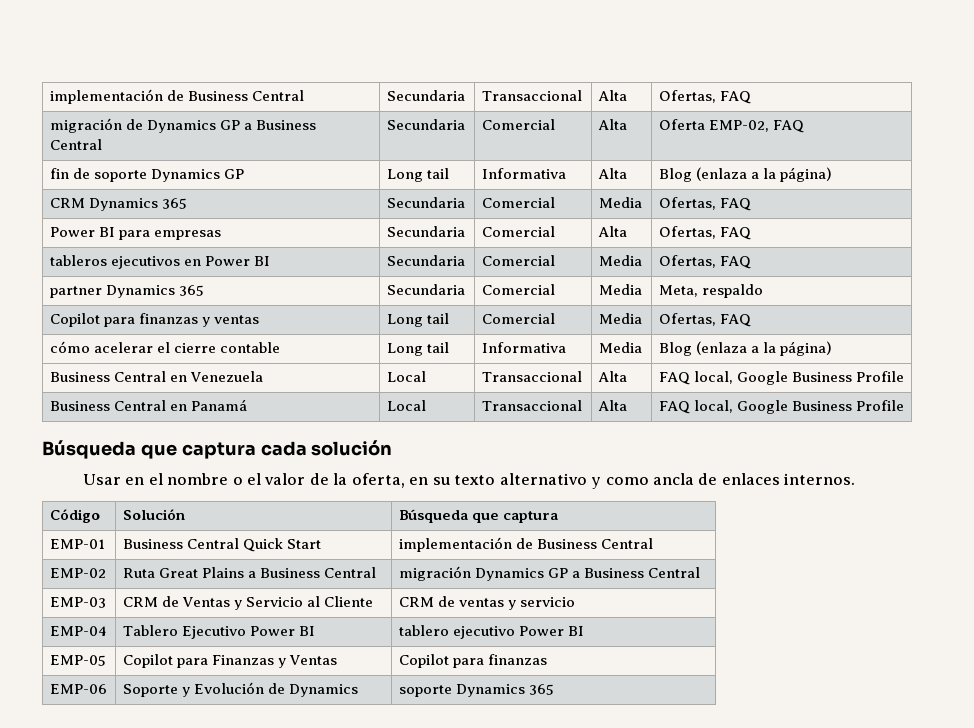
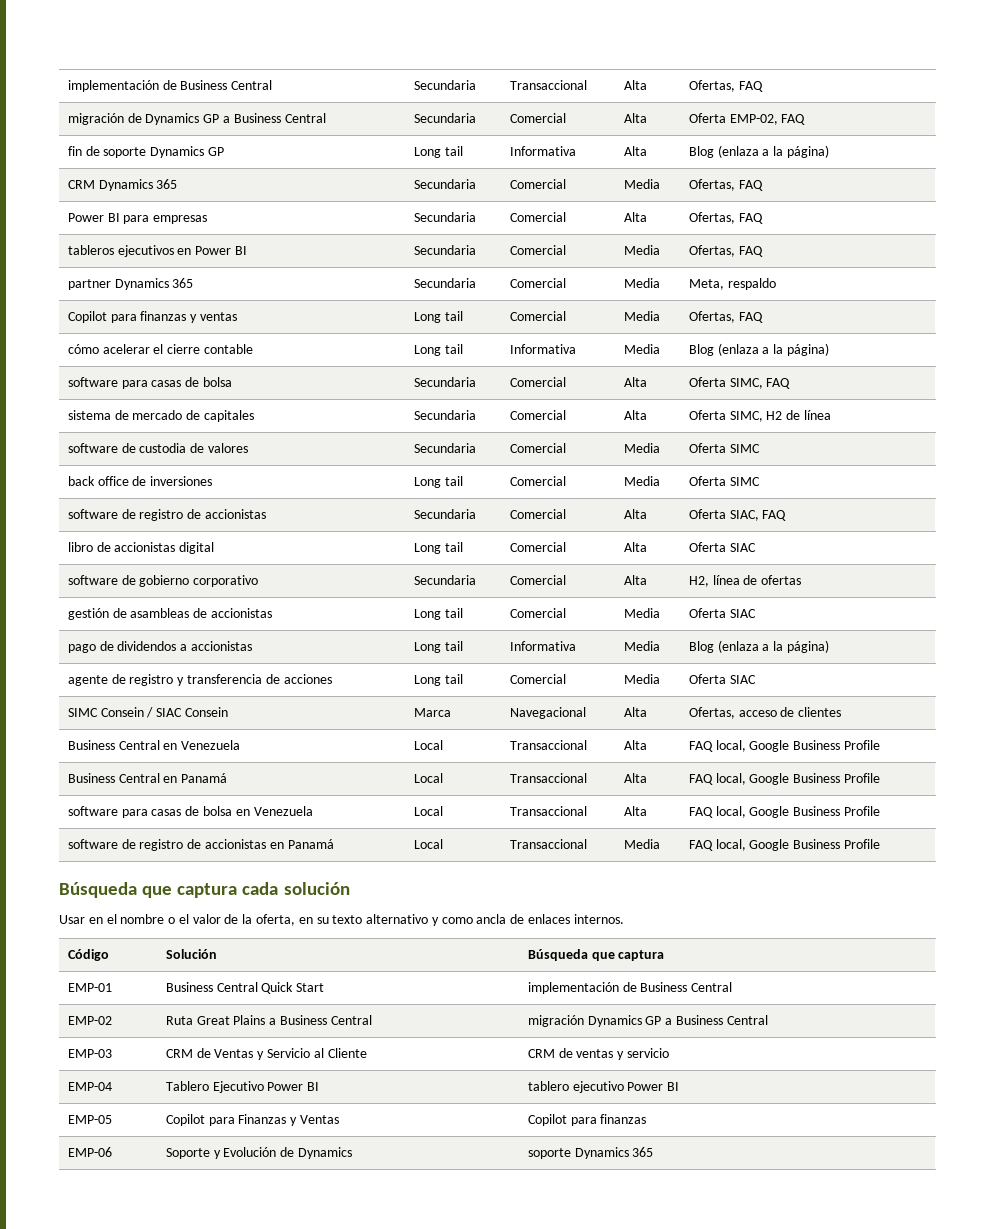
+ software para casas de bolsa | Secundaria | Comercial | Alta | Oferta SIMC, FAQ
+ sistema de mercado de capitales | Secundaria | Comercial | Alta | Oferta SIMC, H2 de línea
+ software de custodia de valores | Secundaria | Comercial | Media | Oferta SIMC
+ back office de inversiones | Long tail | Comercial | Media | Oferta SIMC
+ software de registro de accionistas | Secundaria | Comercial | Alta | Oferta SIAC, FAQ
+ libro de accionistas digital | Long tail | Comercial | Alta | Oferta SIAC
+ software de gobierno corporativo | Secundaria | Comercial | Alta | H2, línea de ofertas
+ gestión de asambleas de accionistas | Long tail | Comercial | Media | Oferta SIAC
+ pago de dividendos a accionistas | Long tail | Informativa | Media | Blog (enlaza a la página)
+ agente de registro y transferencia de acciones | Long tail | Comercial | Media | Oferta SIAC
+ SIMC Consein / SIAC Consein | Marca | Navegacional | Alta | Ofertas, acceso de clientes
+ software para casas de bolsa en Venezuela | Local | Transaccional | Alta | FAQ local, Google Business Profile
+ software de registro de accionistas en Panamá | Local | Transaccional | Media | FAQ local, Google Business Profile

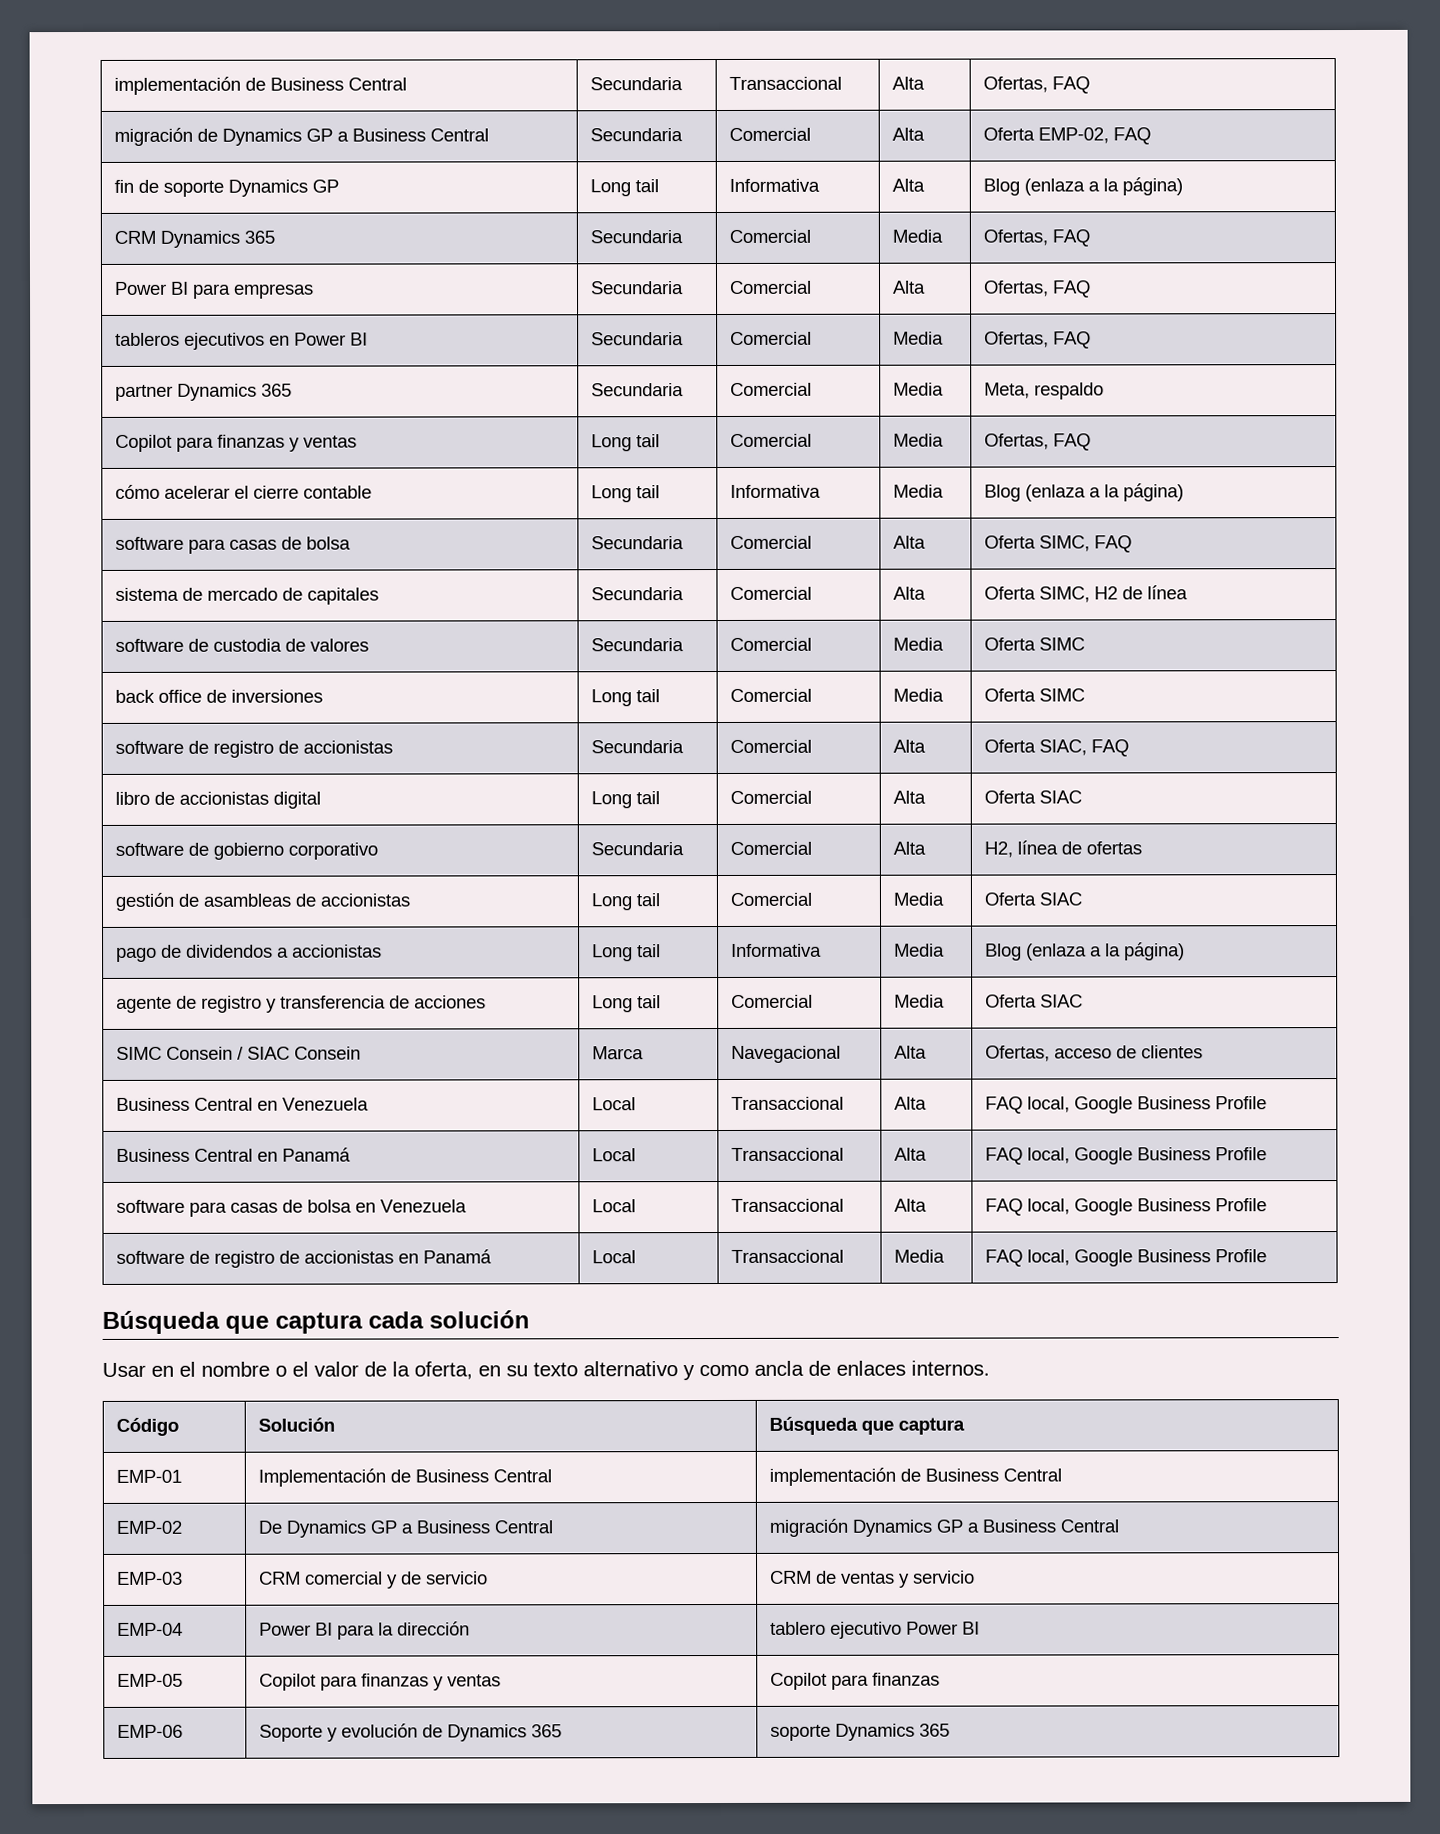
- EMP-01 | Business Central Quick Start | implementación de Business Central
+ EMP-01 | Implementación de Business Central | implementación de Business Central
- EMP-02 | Ruta Great Plains a Business Central | migración Dynamics GP a Business Central
+ EMP-02 | De Dynamics GP a Business Central | migración Dynamics GP a Business Central
- EMP-03 | CRM de Ventas y Servicio al Cliente | CRM de ventas y servicio
+ EMP-03 | CRM comercial y de servicio | CRM de ventas y servicio
- EMP-04 | Tablero Ejecutivo Power BI | tablero ejecutivo Power BI
+ EMP-04 | Power BI para la dirección | tablero ejecutivo Power BI
- EMP-05 | Copilot para Finanzas y Ventas | Copilot para finanzas
+ EMP-05 | Copilot para finanzas y ventas | Copilot para finanzas
- EMP-06 | Soporte y Evolución de Dynamics | soporte Dynamics 365
+ EMP-06 | Soporte y evolución de Dynamics 365 | soporte Dynamics 365

